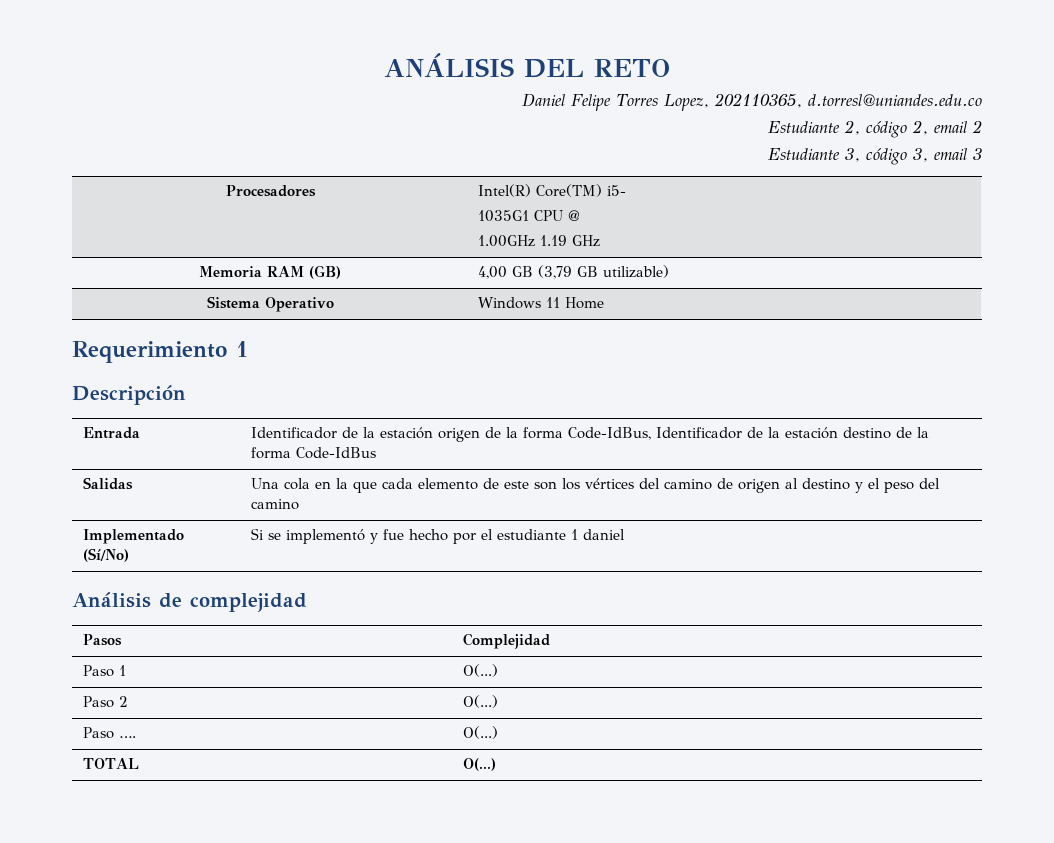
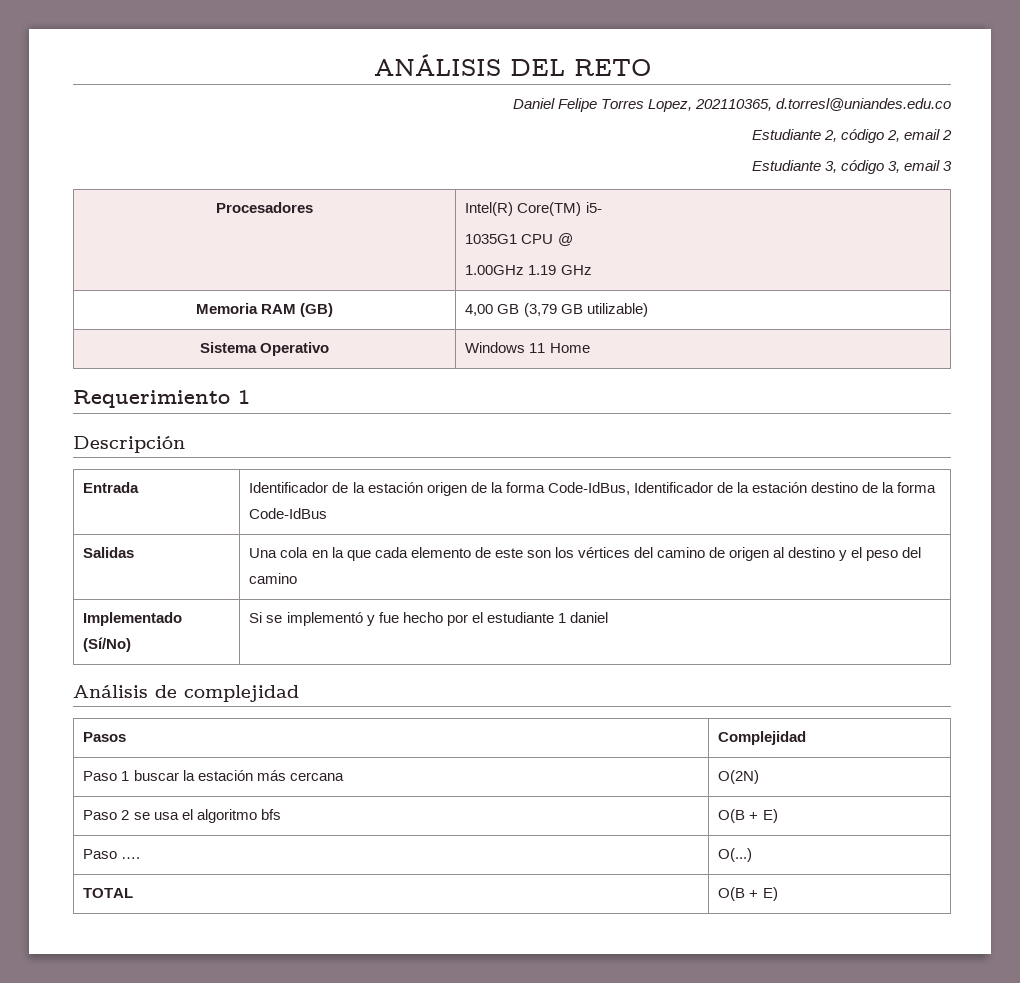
- Paso 1 | O(...)
- Paso 2 | O(...)
+ Paso 1 buscar la estación más cercana | O(2N)
+ Paso 2 se usa el algoritmo bfs | O(B + E)
- TOTAL | O(...)
+ TOTAL | O(B + E)

